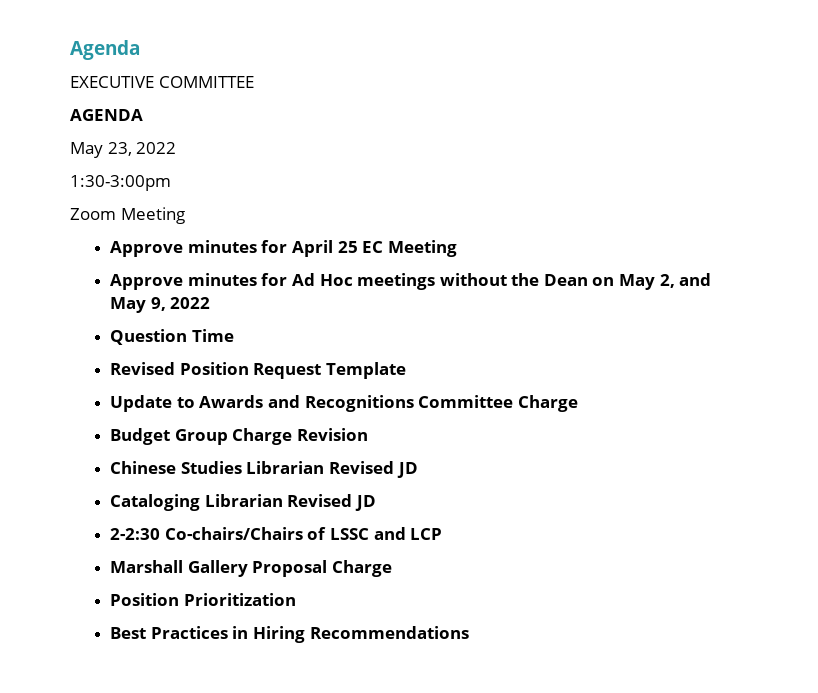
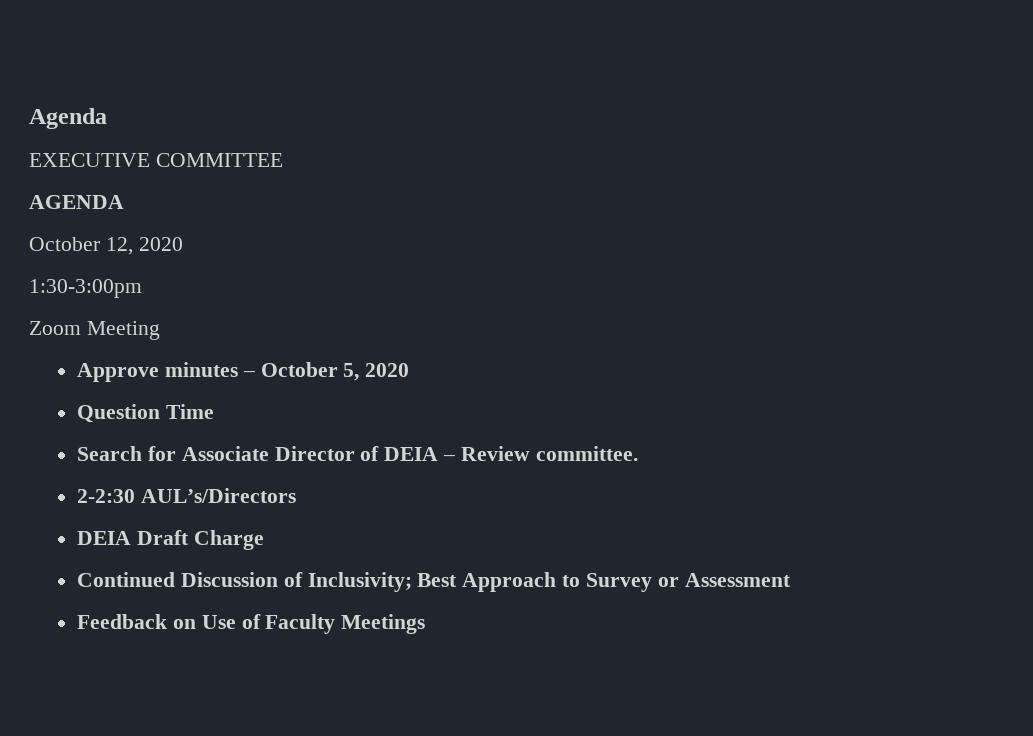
- May 23, 2022
+ October 12, 2020
- Approve minutes for April 25 EC Meeting
- Approve minutes for Ad Hoc meetings without the Dean on May 2, and May 9, 2022
+ Approve minutes – October 5, 2020
  Question Time
- Revised Position Request Template
- Update to Awards and Recognitions Committee Charge
- Budget Group Charge Revision
- Chinese Studies Librarian Revised JD
- Cataloging Librarian Revised JD
- 2-2:30 Co-chairs/Chairs of LSSC and LCP
- Marshall Gallery Proposal Charge
- Position Prioritization
- Best Practices in Hiring Recommendations
+ Search for Associate Director of DEIA – Review committee.
+ 2-2:30 AUL’s/Directors
+ DEIA Draft Charge
+ Continued Discussion of Inclusivity; Best Approach to Survey or Assessment
+ Feedback on Use of Faculty Meetings

